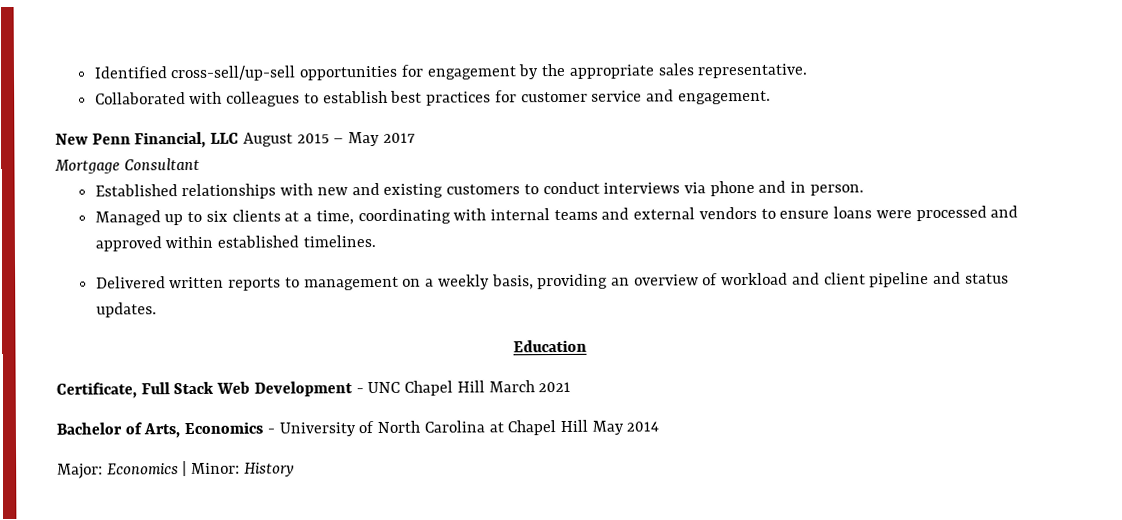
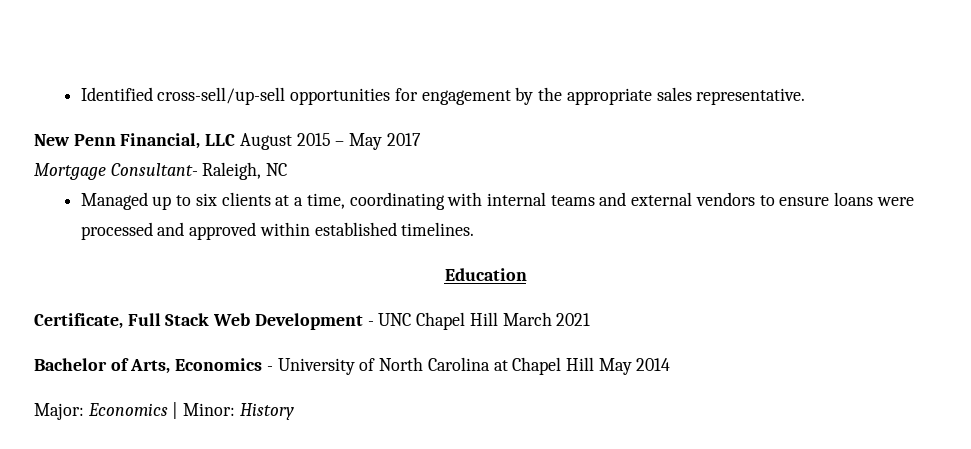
- Collaborated with colleagues to establish best practices for customer service and engagement.
- Mortgage Consultant
- Established relationships with new and existing customers to conduct interviews via phone and in person.
+ Mortgage Consultant- Raleigh, NC
- Delivered written reports to management on a weekly basis, providing an overview of workload and client pipeline and status updates.

